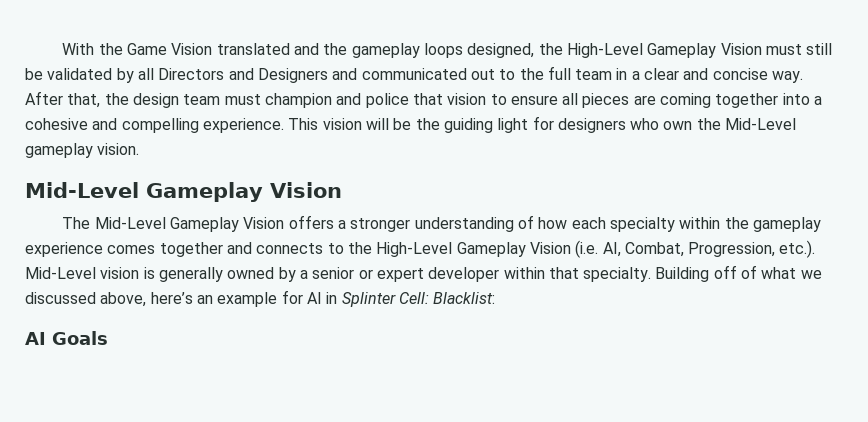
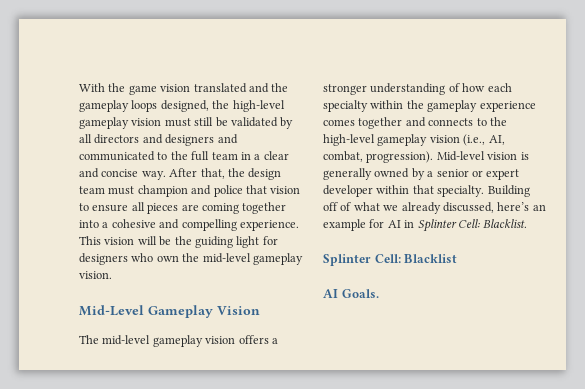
- With the Game Vision translated and the gameplay loops designed, the High-Level Gameplay Vision must still be validated by all Directors and Designers and communicated out to the full team in a clear and concise way.
+ With the game vision translated and the gameplay loops designed, the high-level gameplay vision must still be validated by all directors and designers and communicated to the full team in a clear and concise way.
- This vision will be the guiding light for designers who own the Mid-Level gameplay vision.
+ This vision will be the guiding light for designers who own the mid-level gameplay vision.
- The Mid-Level Gameplay Vision offers a stronger understanding of how each specialty within the gameplay experience comes together and connects to the High-Level Gameplay Vision (i.e. AI, Combat, Progression, etc.). Mid-Level vision is generally owned by a senior or expert developer within that specialty.
+ The mid-level gameplay vision offers a stronger understanding of how each specialty within the gameplay experience comes together and connects to the high-level gameplay vision (i.e., AI, combat, progression). Mid-level vision is generally owned by a senior or expert developer within that specialty.
- Building off of what we discussed above, here’s an example for AI in Splinter Cell: Blacklist:
- AI Goals
+ Building off of what we already discussed, here’s an example for AI in Splinter Cell: Blacklist.
+ Splinter Cell: Blacklist
+ AI Goals.

